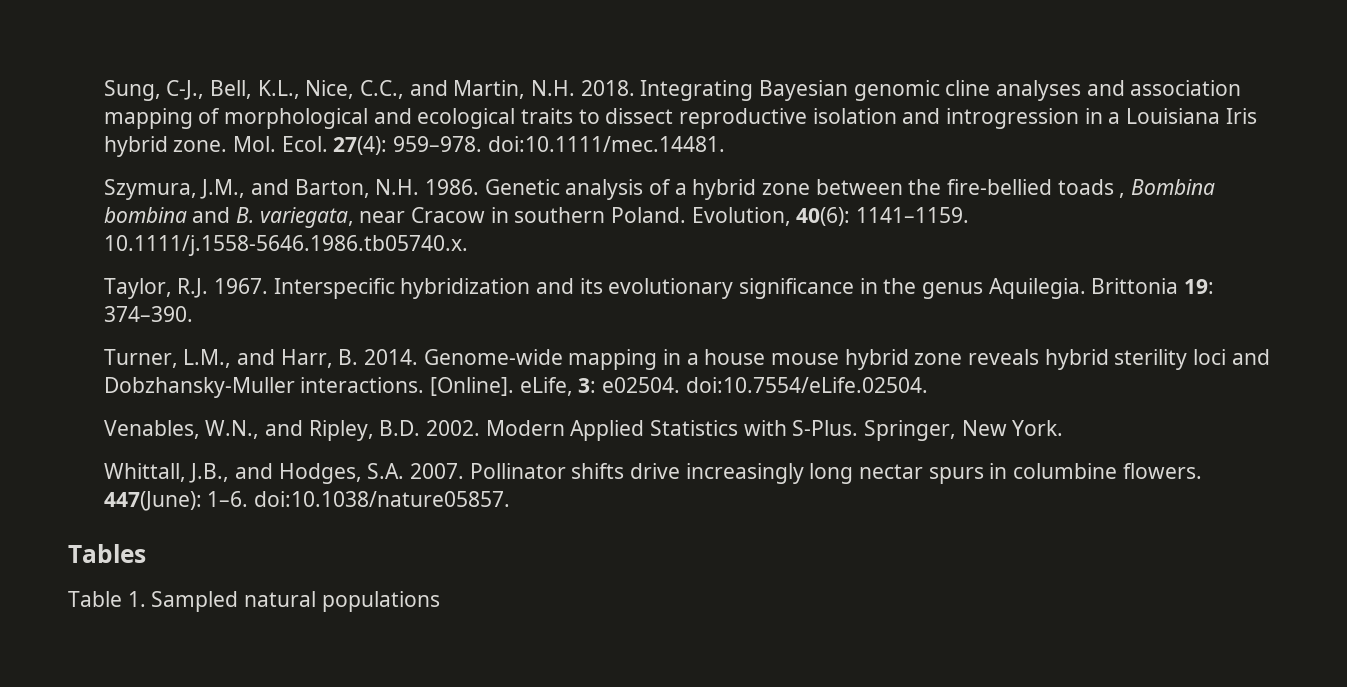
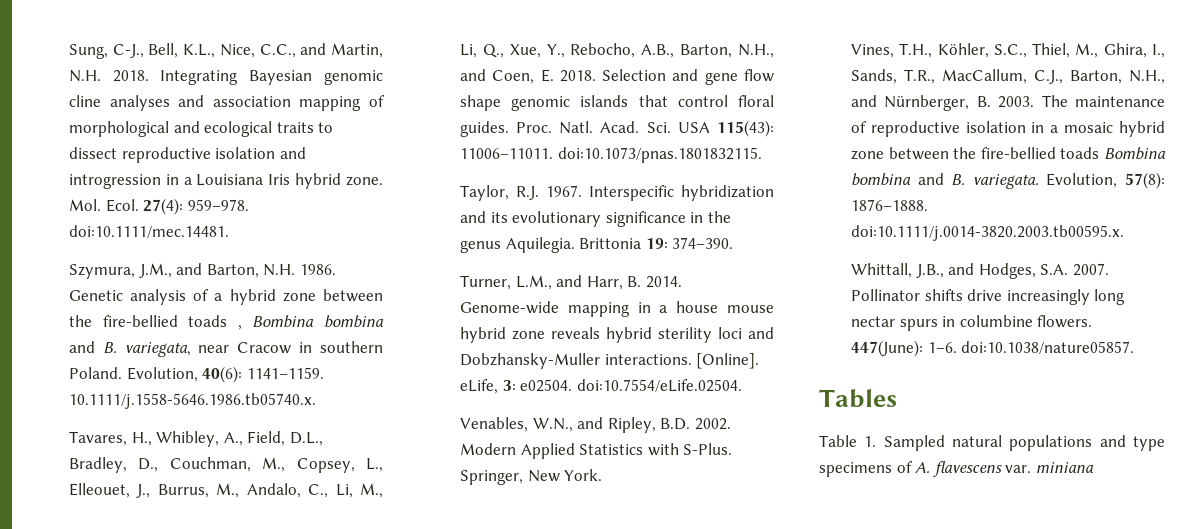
+ Tavares, H., Whibley, A., Field, D.L., Bradley, D., Couchman, M., Copsey, L., Elleouet, J., Burrus, M., Andalo, C., Li, M., Li, Q., Xue, Y., Rebocho, A.B., Barton, N.H., and Coen, E. 2018. Selection and gene flow shape genomic islands that control floral guides. Proc. Natl. Acad. Sci. USA 115(43): 11006–11011. doi:10.1073/pnas.1801832115.
+ Vines, T.H., Köhler, S.C., Thiel, M., Ghira, I., Sands, T.R., MacCallum, C.J., Barton, N.H., and Nürnberger, B. 2003. The maintenance of reproductive isolation in a mosaic hybrid zone between the fire-bellied toads Bombina bombina and B. variegata. Evolution, 57(8): 1876–1888. doi:10.1111/j.0014-3820.2003.tb00595.x.
- Table 1. Sampled natural populations
+ Table 1. Sampled natural populations and type specimens of A. flavescens var. miniana

